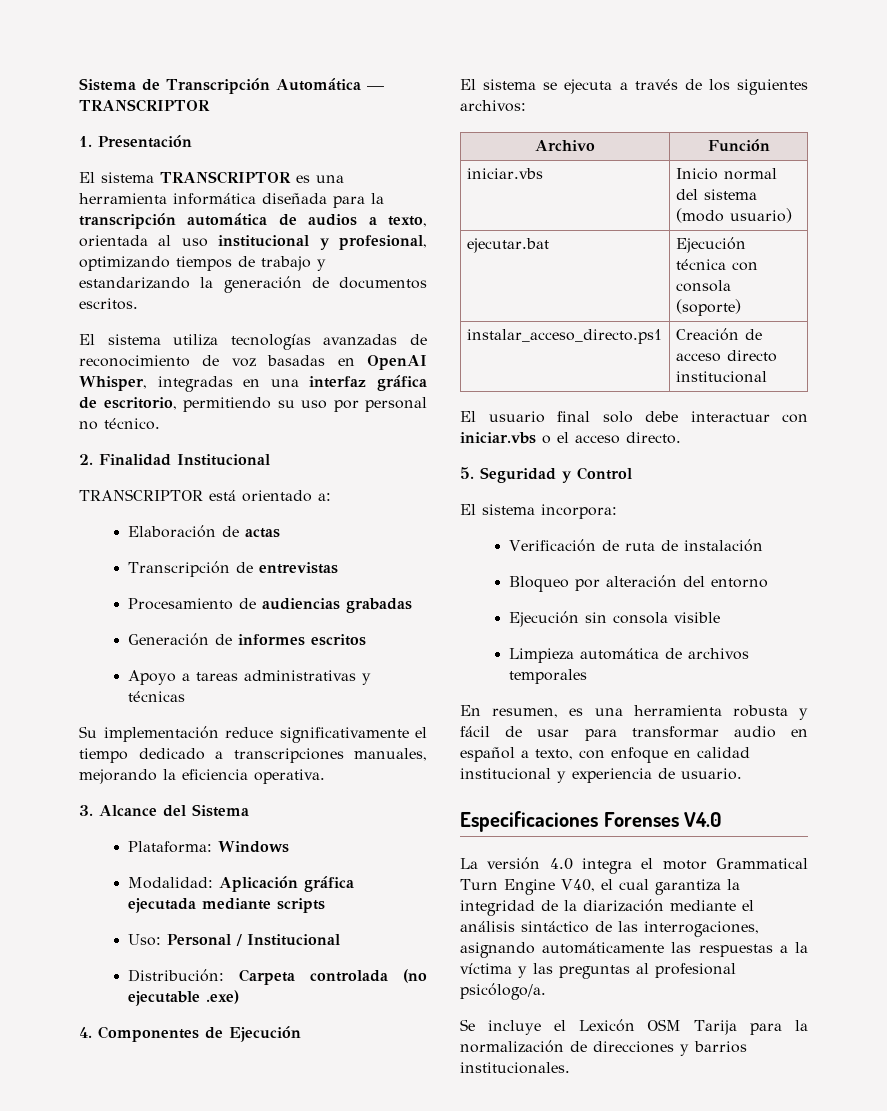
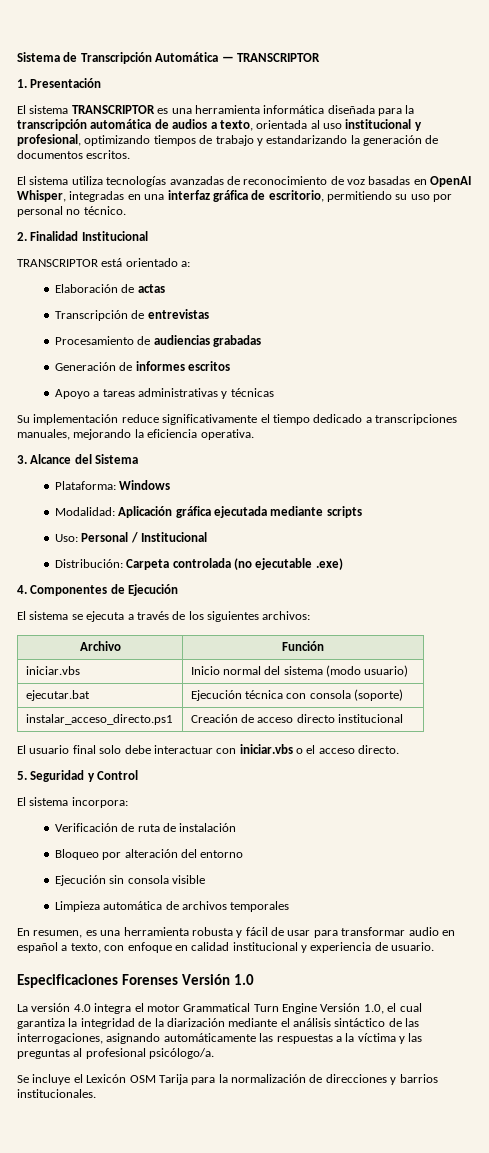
- Especificaciones Forenses V4.0
+ Especificaciones Forenses Versión 1.0
- La versión 4.0 integra el motor Grammatical Turn Engine V40, el cual garantiza la integridad de la diarización mediante el análisis sintáctico de las interrogaciones, asignando automáticamente las respuestas a la víctima y las preguntas al profesional psicólogo/a.
+ La versión 4.0 integra el motor Grammatical Turn Engine Versión 1.0, el cual garantiza la integridad de la diarización mediante el análisis sintáctico de las interrogaciones, asignando automáticamente las respuestas a la víctima y las preguntas al profesional psicólogo/a.

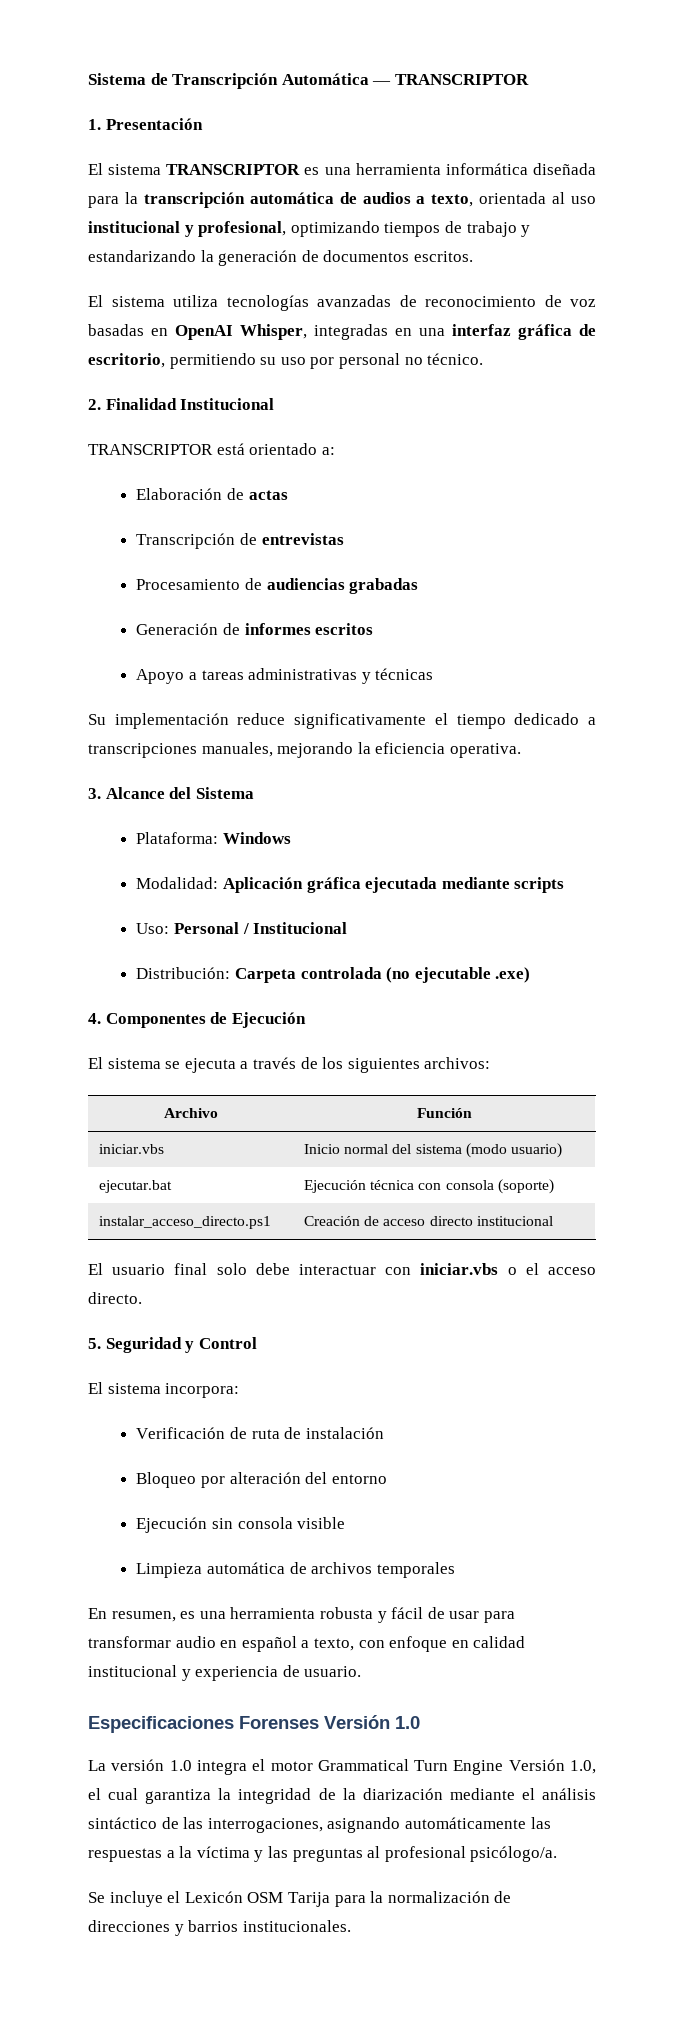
- La versión 4.0 integra el motor Grammatical Turn Engine Versión 1.0, el cual garantiza la integridad de la diarización mediante el análisis sintáctico de las interrogaciones, asignando automáticamente las respuestas a la víctima y las preguntas al profesional psicólogo/a.
+ La versión 1.0 integra el motor Grammatical Turn Engine Versión 1.0, el cual garantiza la integridad de la diarización mediante el análisis sintáctico de las interrogaciones, asignando automáticamente las respuestas a la víctima y las preguntas al profesional psicólogo/a.

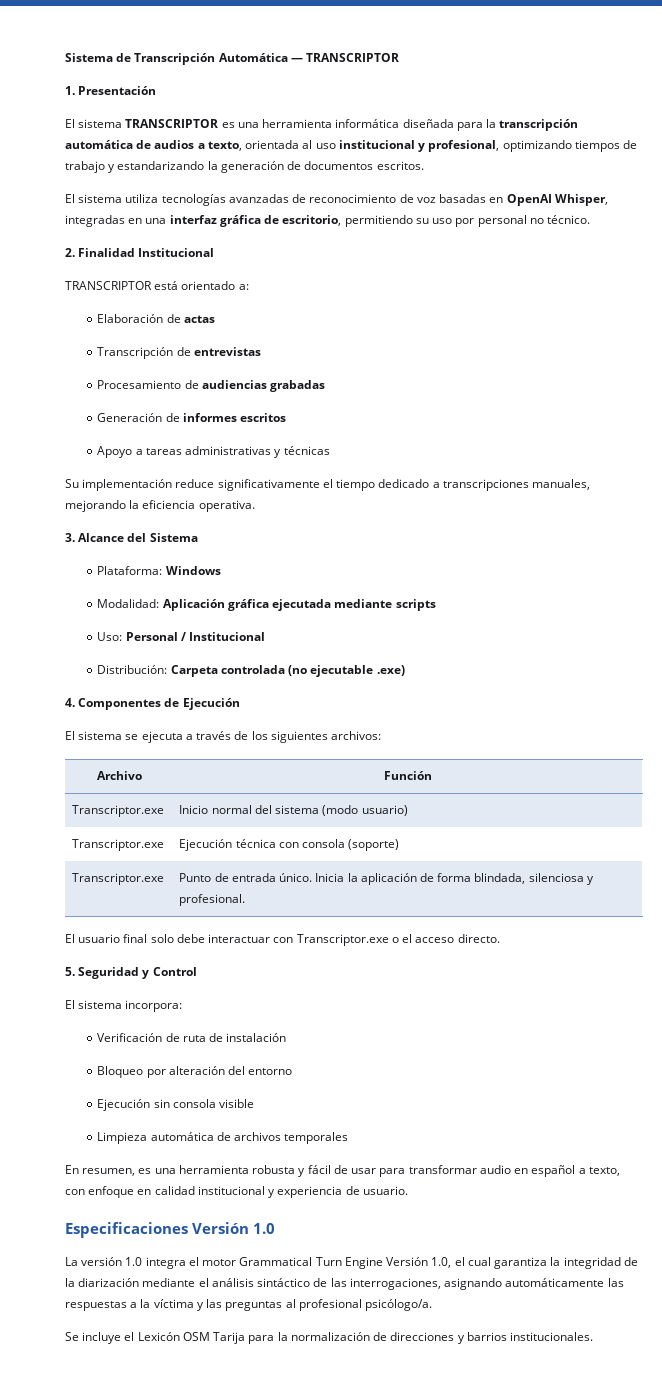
- iniciar.vbs | Inicio normal del sistema (modo usuario)
+ Transcriptor.exe | Inicio normal del sistema (modo usuario)
- ejecutar.bat | Ejecución técnica con consola (soporte)
+ Transcriptor.exe | Ejecución técnica con consola (soporte)
- instalar_acceso_directo.ps1 | Creación de acceso directo institucional
+ Transcriptor.exe | Punto de entrada único. Inicia la aplicación de forma blindada, silenciosa y profesional.
- El usuario final solo debe interactuar con iniciar.vbs o el acceso directo.
+ El usuario final solo debe interactuar con Transcriptor.exe o el acceso directo.
- Especificaciones Forenses Versión 1.0
+ Especificaciones Versión 1.0

